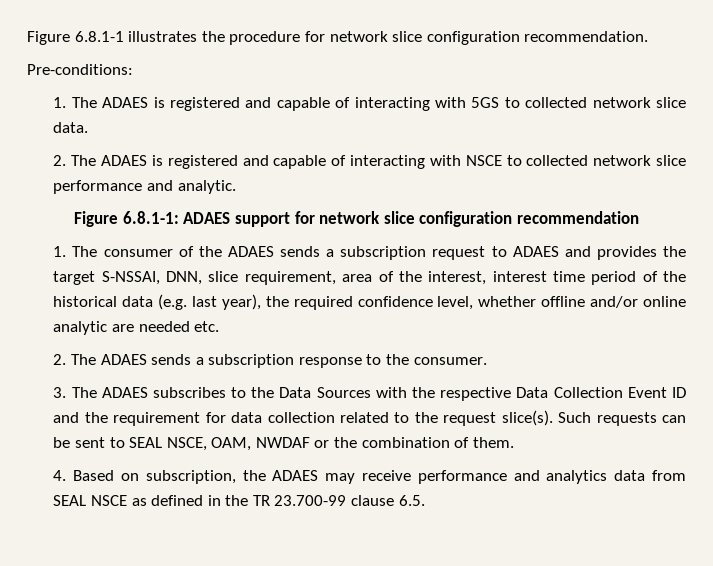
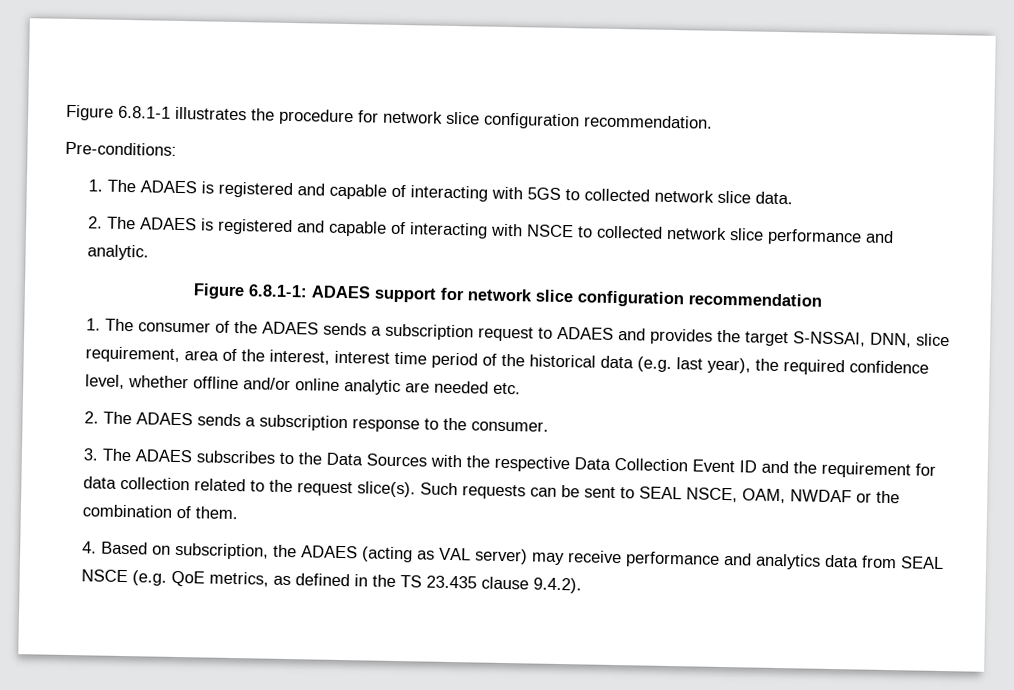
- 4. Based on subscription, the ADAES may receive performance and analytics data from SEAL NSCE as defined in the TR 23.700-99 clause 6.5.
+ 4. Based on subscription, the ADAES (acting as VAL server) may receive performance and analytics data from SEAL NSCE (e.g. QoE metrics, as defined in the TS 23.435 clause 9.4.2).

